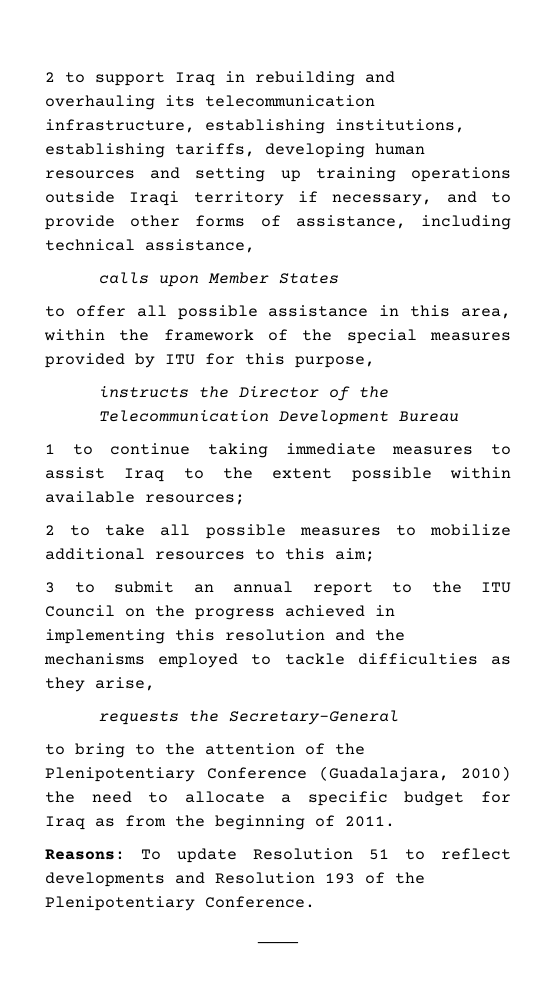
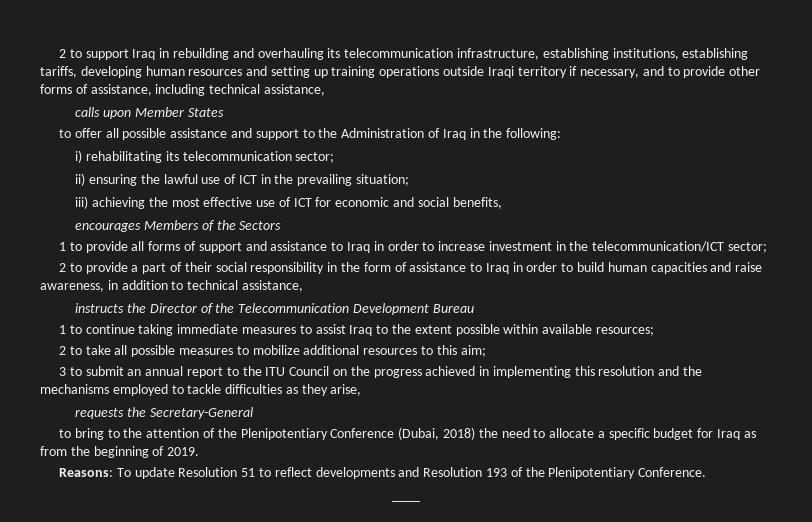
- to offer all possible assistance in this area, within the framework of the special measures provided by ITU for this purpose,
+ to offer all possible assistance and support to the Administration of Iraq in the following:
+ i) rehabilitating its telecommunication sector;
+ ii) ensuring the lawful use of ICT in the prevailing situation;
+ iii) achieving the most effective use of ICT for economic and social benefits,
+ encourages Members of the Sectors
+ 1 to provide all forms of support and assistance to Iraq in order to increase investment in the telecommunication/ICT sector;
+ 2 to provide a part of their social responsibility in the form of assistance to Iraq in order to build human capacities and raise awareness, in addition to technical assistance,
- to bring to the attention of the Plenipotentiary Conference (Guadalajara, 2010) the need to allocate a specific budget for Iraq as from the beginning of 2011.
+ to bring to the attention of the Plenipotentiary Conference (Dubai, 2018) the need to allocate a specific budget for Iraq as from the beginning of 2019.

